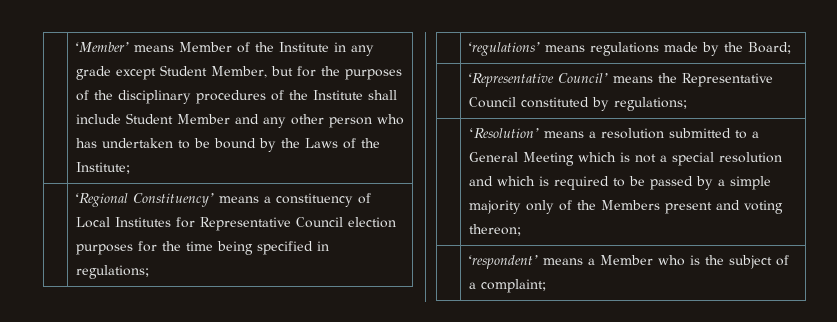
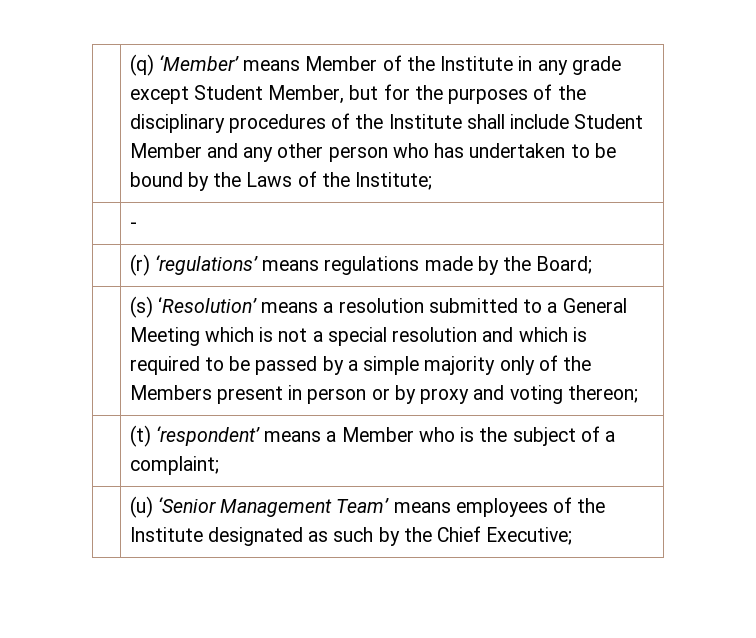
- ‘Member’ means Member of the Institute in any grade except Student Member, but for the purposes of the disciplinary procedures of the Institute shall include Student Member and any other person who has undertaken to be bound by the Laws of the Institute;
+ (q) ‘Member’ means Member of the Institute in any grade except Student Member, but for the purposes of the disciplinary procedures of the Institute shall include Student Member and any other person who has undertaken to be bound by the Laws of the Institute;
- | ‘Regional Constituency’ means a constituency of Local Institutes for Representative Council election purposes for the time being specified in regulations;
- | ‘regulations’ means regulations made by the Board;
+ | -
+ | (r) ‘regulations’ means regulations made by the Board;
- | ‘Representative Council’ means the Representative Council constituted by regulations;
- | ‘Resolution’ means a resolution submitted to a General Meeting which is not a special resolution and which is required to be passed by a simple majority only of the Members present and voting thereon;
+ | (s) ‘Resolution’ means a resolution submitted to a General Meeting which is not a special resolution and which is required to be passed by a simple majority only of the Members present in person or by proxy and voting thereon;
- | ‘respondent’ means a Member who is the subject of a complaint;
+ | (t) ‘respondent’ means a Member who is the subject of a complaint;
+ | (u) ‘Senior Management Team’ means employees of the Institute designated as such by the Chief Executive;

